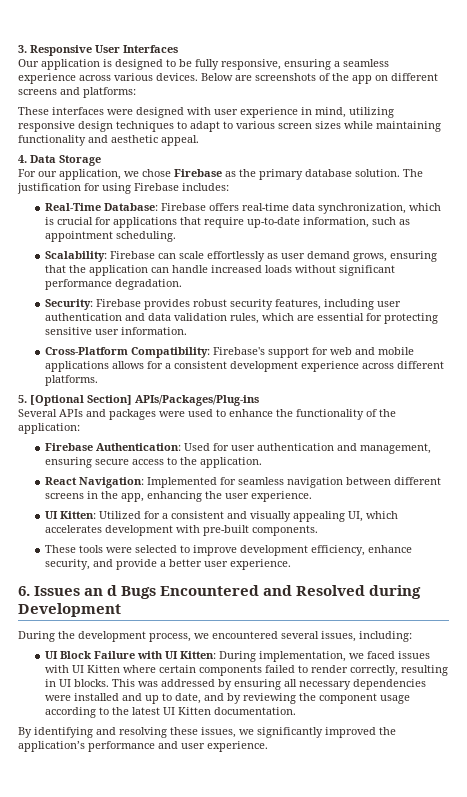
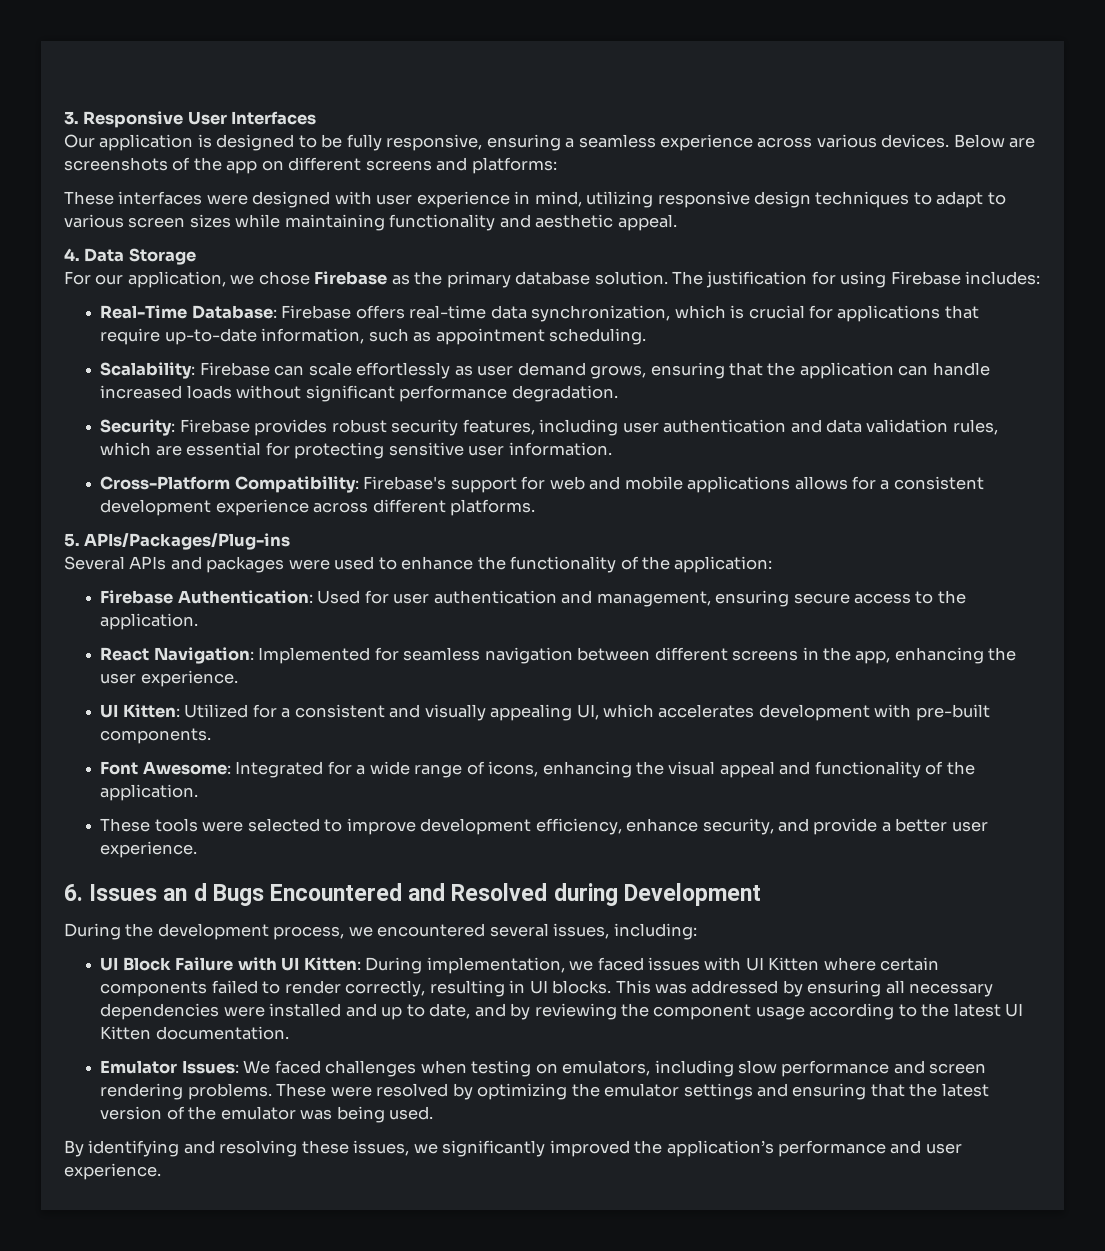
- 5. [Optional Section] APIs/Packages/Plug-ins
+ 5. APIs/Packages/Plug-ins
+ Font Awesome: Integrated for a wide range of icons, enhancing the visual appeal and functionality of the application.
+ Emulator Issues: We faced challenges when testing on emulators, including slow performance and screen rendering problems. These were resolved by optimizing the emulator settings and ensuring that the latest version of the emulator was being used.

